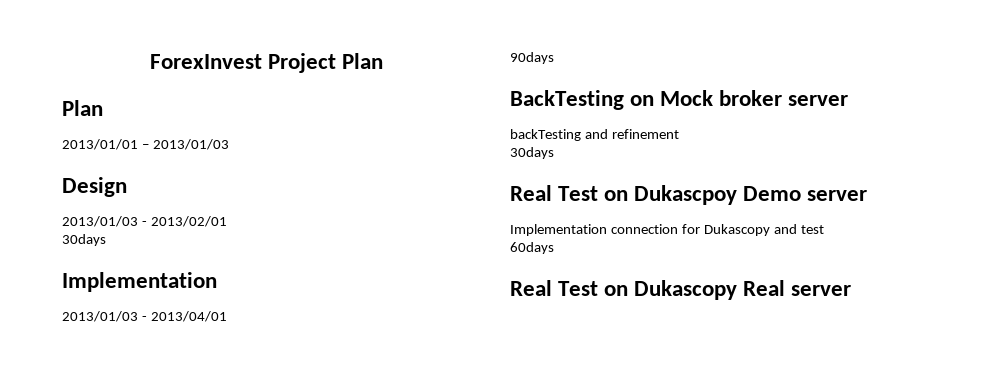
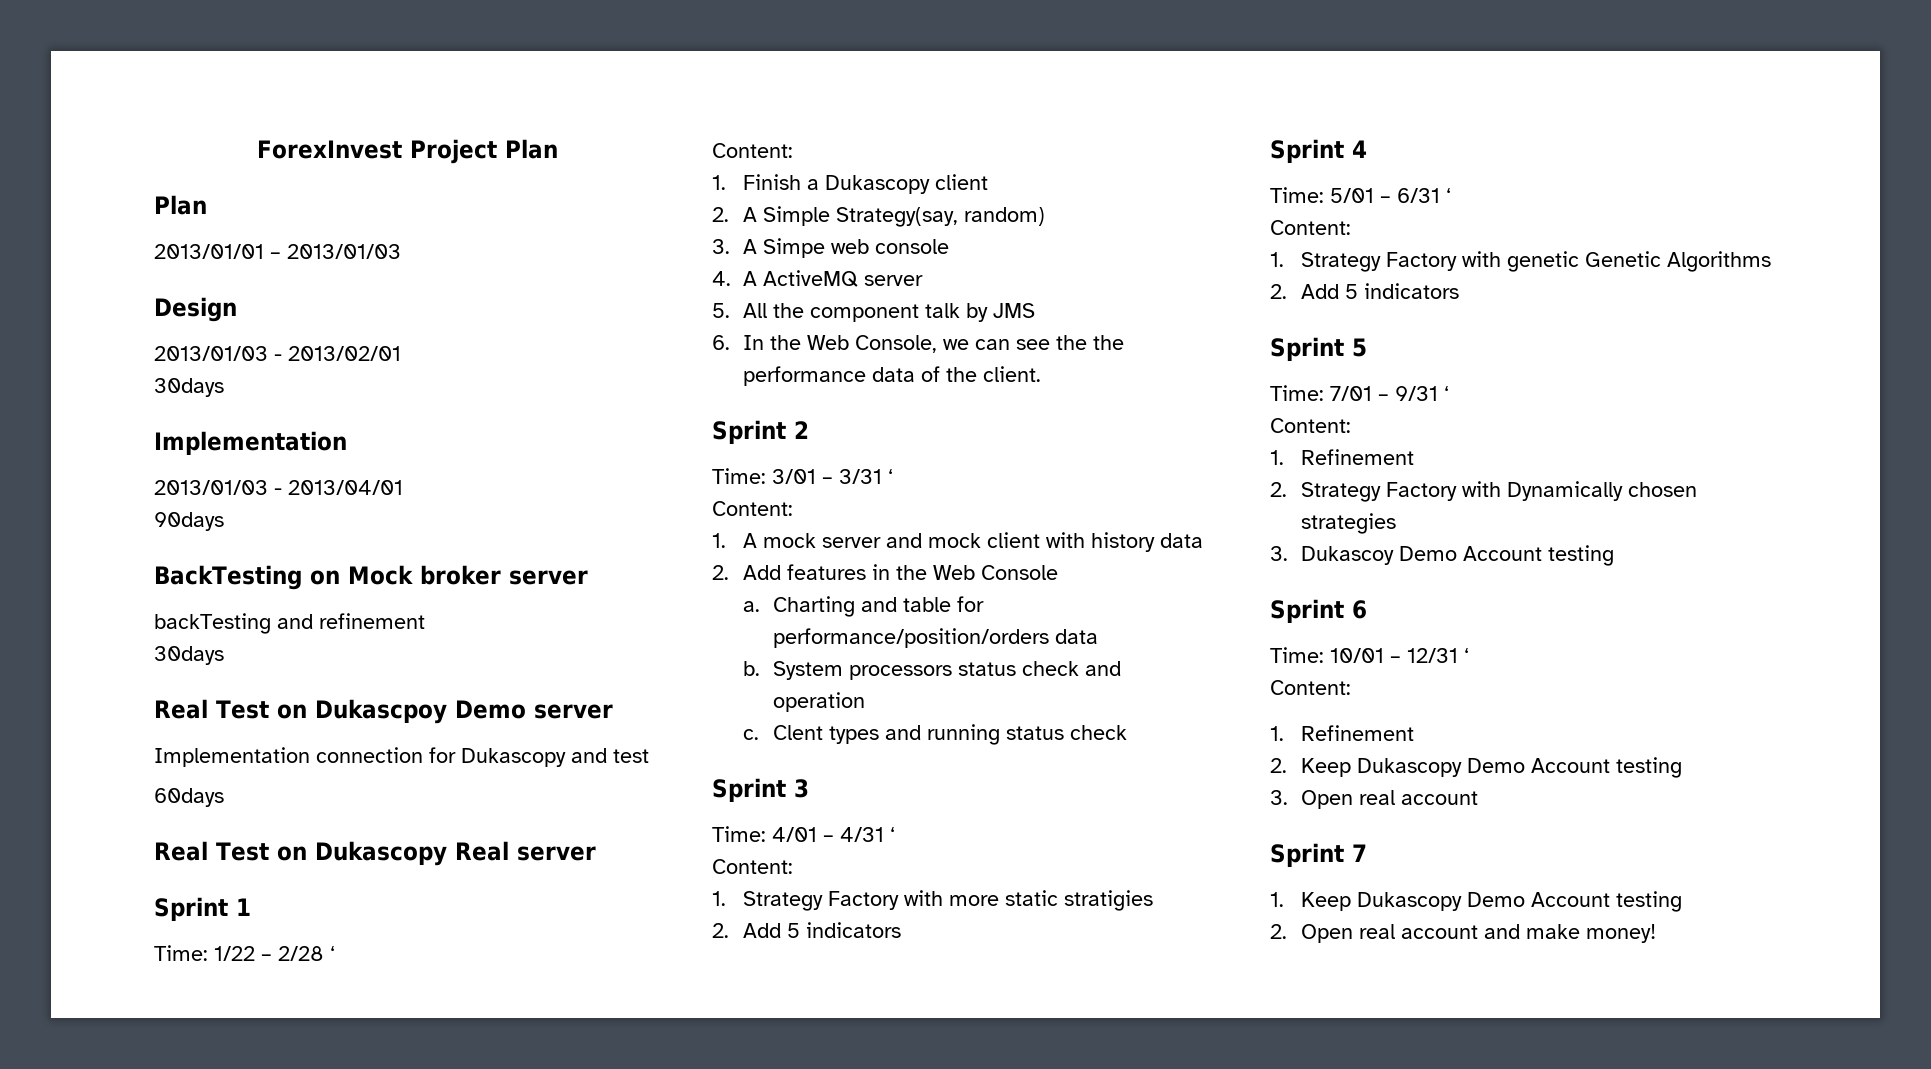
+ Sprint 1
+ Time: 1/22 – 2/28 ‘
+ Content:
+ 1. Finish a Dukascopy client
+ 2. A Simple Strategy(say, random)
+ 3. A Simpe web console
+ 4. A ActiveMQ server
+ 5. All the component talk by JMS
+ 6. In the Web Console, we can see the the performance data of the client.
+ Sprint 2
+ Time: 3/01 – 3/31 ‘
+ Content:
+ 1. A mock server and mock client with history data
+ 2. Add features in the Web Console
+ a. Charting and table for performance/position/orders data
+ b. System processors status check and operation
+ c. Clent types and running status check
+ Sprint 3
+ Time: 4/01 – 4/31 ‘
+ Content:
+ 1. Strategy Factory with more static stratigies
+ 2. Add 5 indicators
+ Sprint 4
+ Time: 5/01 – 6/31 ‘
+ Content:
+ 1. Strategy Factory with genetic Genetic Algorithms
+ 2. Add 5 indicators
+ Sprint 5
+ Time: 7/01 – 9/31 ‘
+ Content:
+ 1. Refinement
+ 2. Strategy Factory with Dynamically chosen strategies
+ 3. Dukascoy Demo Account testing
+ Sprint 6
+ Time: 10/01 – 12/31 ‘
+ Content:
+ 1. Refinement
+ 2. Keep Dukascopy Demo Account testing
+ 3. Open real account
+ Sprint 7
+ 1. Keep Dukascopy Demo Account testing
+ 2. Open real account and make money!

